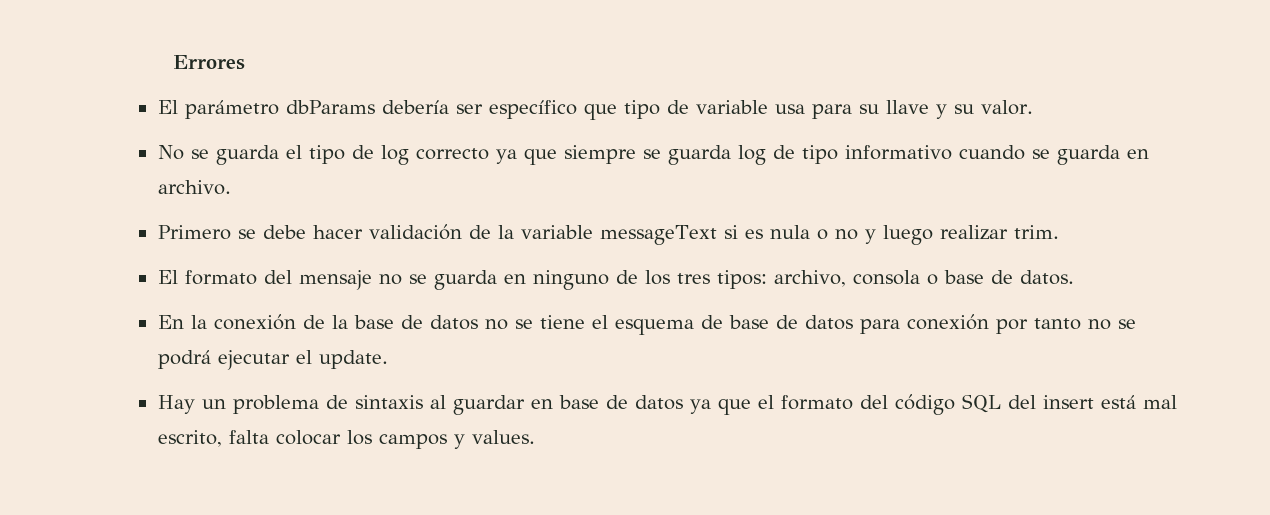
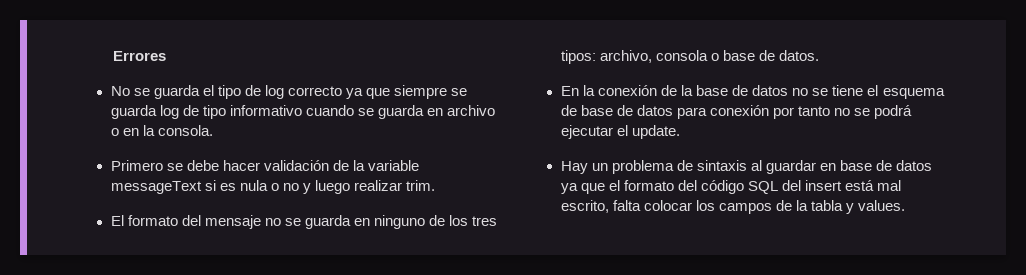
- El parámetro dbParams debería ser específico que tipo de variable usa para su llave y su valor.
- No se guarda el tipo de log correcto ya que siempre se guarda log de tipo informativo cuando se guarda en archivo.
+ No se guarda el tipo de log correcto ya que siempre se guarda log de tipo informativo cuando se guarda en archivo o en la consola.
- Hay un problema de sintaxis al guardar en base de datos ya que el formato del código SQL del insert está mal escrito, falta colocar los campos y values.
+ Hay un problema de sintaxis al guardar en base de datos ya que el formato del código SQL del insert está mal escrito, falta colocar los campos de la tabla y values.

